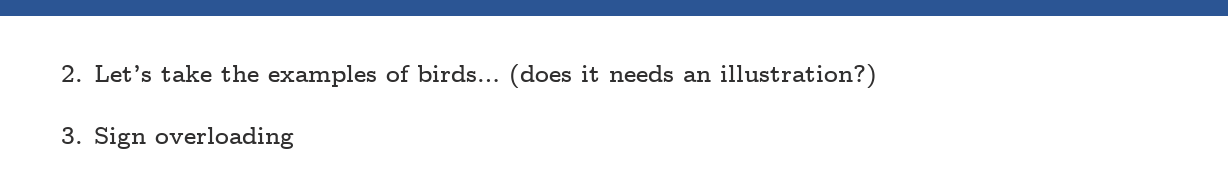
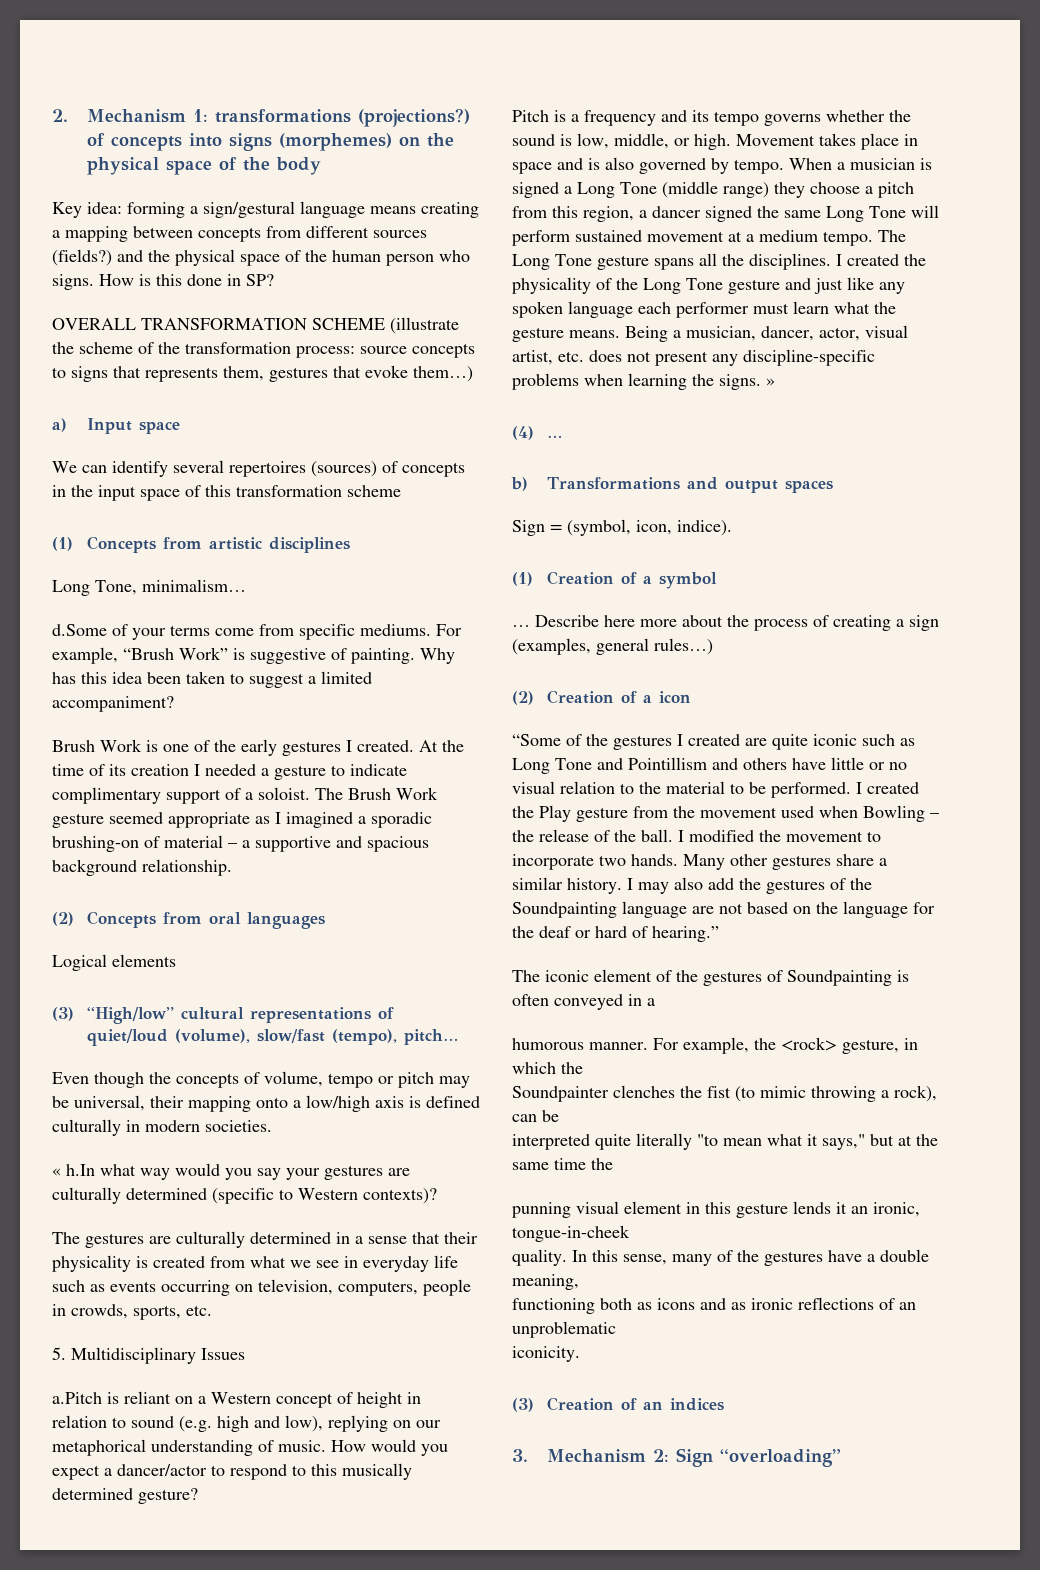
- 2. Let’s take the examples of birds… (does it needs an illustration?)
- 3. Sign overloading
+ 2. Mechanism 1: transformations (projections?) of concepts into signs (morphemes) on the physical space of the body
+ Key idea: forming a sign/gestural language means creating a mapping between concepts from different sources (fields?) and the physical space of the human person who signs. How is this done in SP?
+ OVERALL TRANSFORMATION SCHEME (illustrate the scheme of the transformation process: source concepts to signs that represents them, gestures that evoke them…)
+ a) Input space
+ We can identify several repertoires (sources) of concepts in the input space of this transformation scheme
+ (1) Concepts from artistic disciplines
+ Long Tone, minimalism…
+ d.Some of your terms come from specific mediums. For example, “Brush Work” is suggestive of painting. Why has this idea been taken to suggest a limited accompaniment?
+ Brush Work is one of the early gestures I created. At the time of its creation I needed a gesture to indicate complimentary support of a soloist. The Brush Work gesture seemed appropriate as I imagined a sporadic brushing-on of material – a supportive and spacious background relationship.
+ (2) Concepts from oral languages
+ Logical elements
+ (3) “High/low” cultural representations of quiet/loud (volume), slow/fast (tempo), pitch…
+ Even though the concepts of volume, tempo or pitch may be universal, their mapping onto a low/high axis is defined culturally in modern societies.
+ « h.In what way would you say your gestures are culturally determined (specific to Western contexts)?
+ The gestures are culturally determined in a sense that their physicality is created from what we see in everyday life such as events occurring on television, computers, people in crowds, sports, etc.
+ 5. Multidisciplinary Issues
+ a.Pitch is reliant on a Western concept of height in relation to sound (e.g. high and low), replying on our metaphorical understanding of music. How would you expect a dancer/actor to respond to this musically determined gesture?
+ Pitch is a frequency and its tempo governs whether the sound is low, middle, or high. Movement takes place in space and is also governed by tempo. When a musician is signed a Long Tone (middle range) they choose a pitch from this region, a dancer signed the same Long Tone will perform sustained movement at a medium tempo. The Long Tone gesture spans all the disciplines. I created the physicality of the Long Tone gesture and just like any spoken language each performer must learn what the gesture means. Being a musician, dancer, actor, visual artist, etc. does not present any discipline-specific problems when learning the signs. »
+ (4) …
+ b) Transformations and output spaces
+ Sign = (symbol, icon, indice).
+ (1) Creation of a symbol
+ … Describe here more about the process of creating a sign (examples, general rules…)
+ (2) Creation of a icon
+ “Some of the gestures I created are quite iconic such as Long Tone and Pointillism and others have little or no visual relation to the material to be performed. I created the Play gesture from the movement used when Bowling – the release of the ball. I modified the movement to incorporate two hands. Many other gestures share a similar history. I may also add the gestures of the Soundpainting language are not based on the language for the deaf or hard of hearing.”
+ The iconic element of the gestures of Soundpainting is often conveyed in a
+ humorous manner. For example, the <rock> gesture, in which the
+ Soundpainter clenches the fist (to mimic throwing a rock), can be
+ interpreted quite literally "to mean what it says," but at the same time the
+ punning visual element in this gesture lends it an ironic, tongue-in-cheek
+ quality. In this sense, many of the gestures have a double meaning,
+ functioning both as icons and as ironic reflections of an unproblematic
+ iconicity.
+ (3) Creation of an indices
+ 3. Mechanism 2: Sign “overloading”

